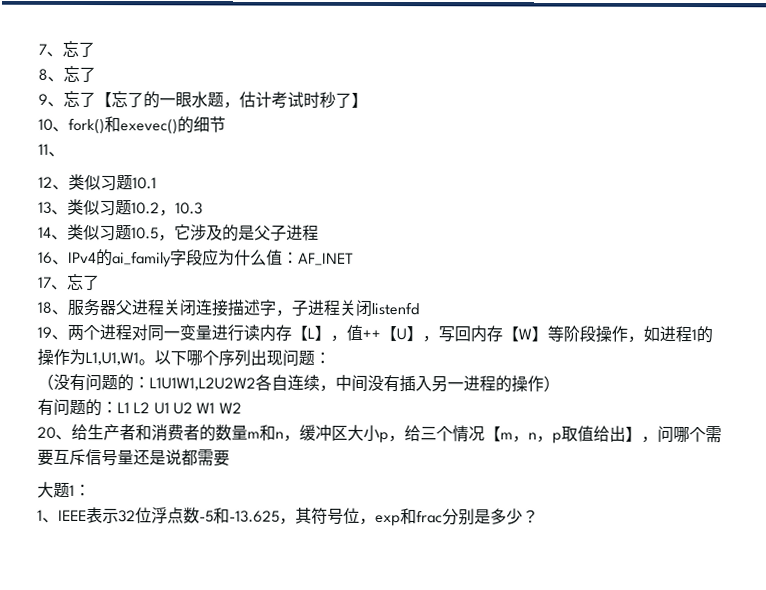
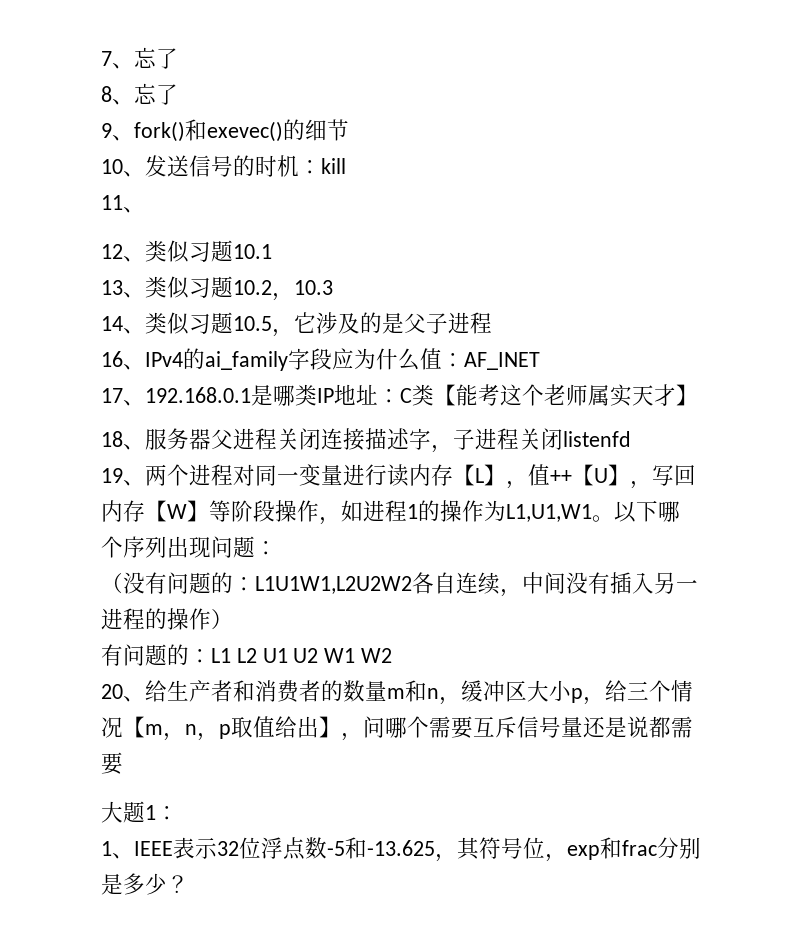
- 9、忘了【忘了的一眼水题，估计考试时秒了】
- 10、fork()和exevec()的细节
+ 9、fork()和exevec()的细节
+ 10、发送信号的时机：kill
- 17、忘了
+ 17、192.168.0.1是哪类IP地址：C类【能考这个老师属实天才】

